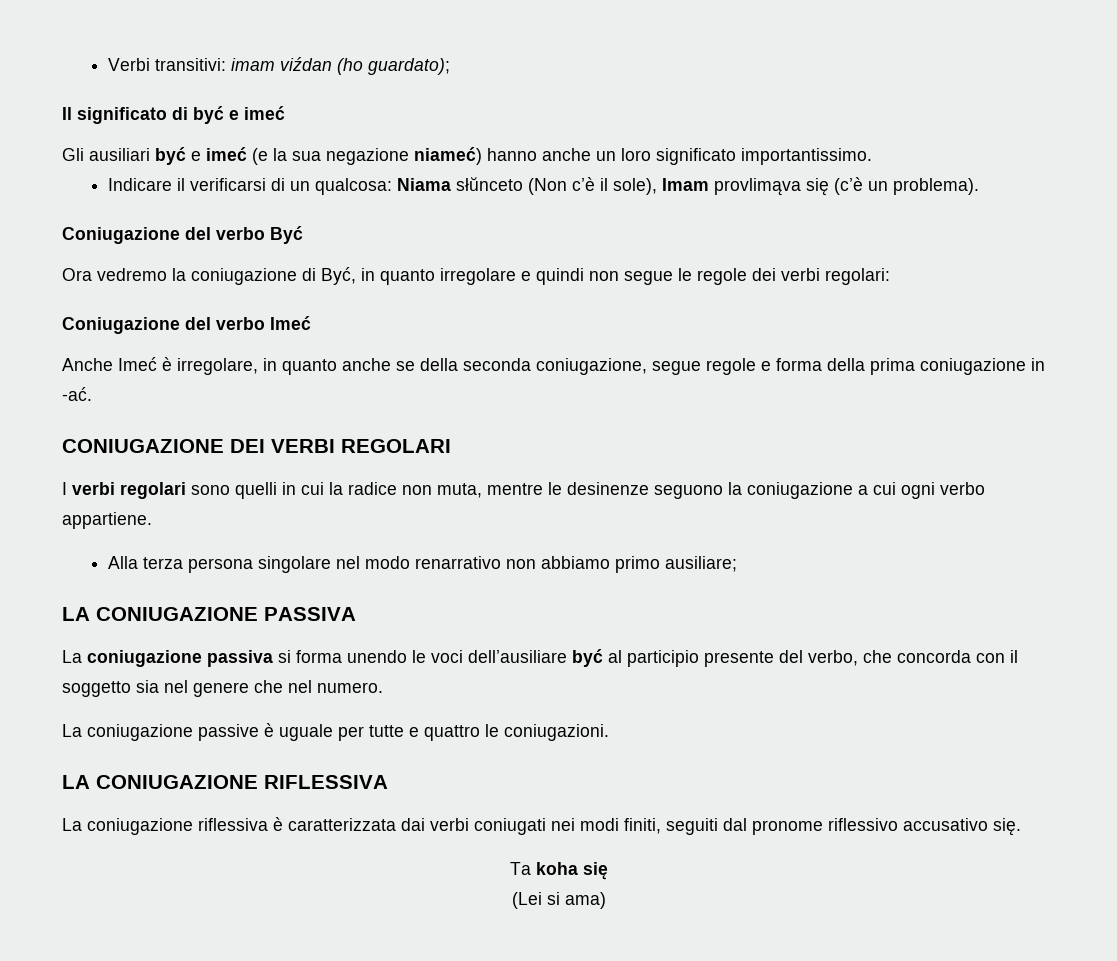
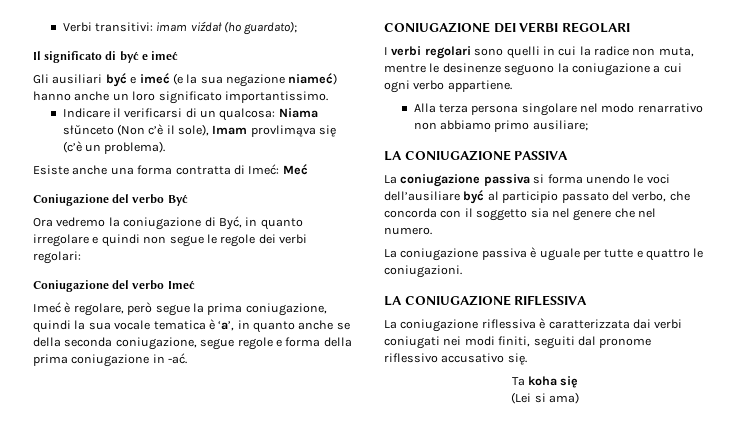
- Verbi transitivi: imam viźdan (ho guardato);
+ Verbi transitivi: imam viźdał (ho guardato);
+ Esiste anche una forma contratta di Imeć: Meć
- Anche Imeć è irregolare, in quanto anche se della seconda coniugazione, segue regole e forma della prima coniugazione in -ać.
+ Imeć è regolare, però segue la prima coniugazione, quindi la sua vocale tematica è ‘a’, in quanto anche se della seconda coniugazione, segue regole e forma della prima coniugazione in -ać.
- La coniugazione passiva si forma unendo le voci dell’ausiliare być al participio presente del verbo, che concorda con il soggetto sia nel genere che nel numero.
+ La coniugazione passiva si forma unendo le voci dell’ausiliare być al participio passato del verbo, che concorda con il soggetto sia nel genere che nel numero.
- La coniugazione passive è uguale per tutte e quattro le coniugazioni.
+ La coniugazione passiva è uguale per tutte e quattro le coniugazioni.

